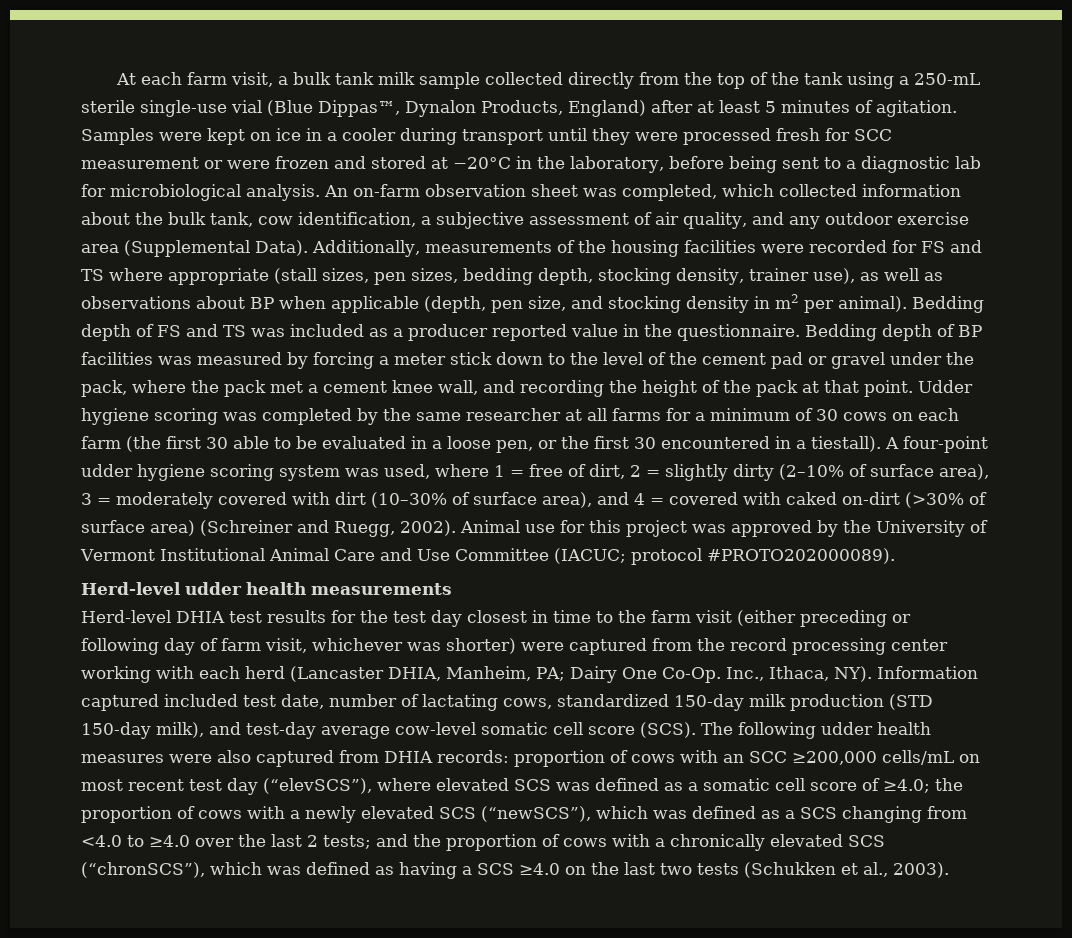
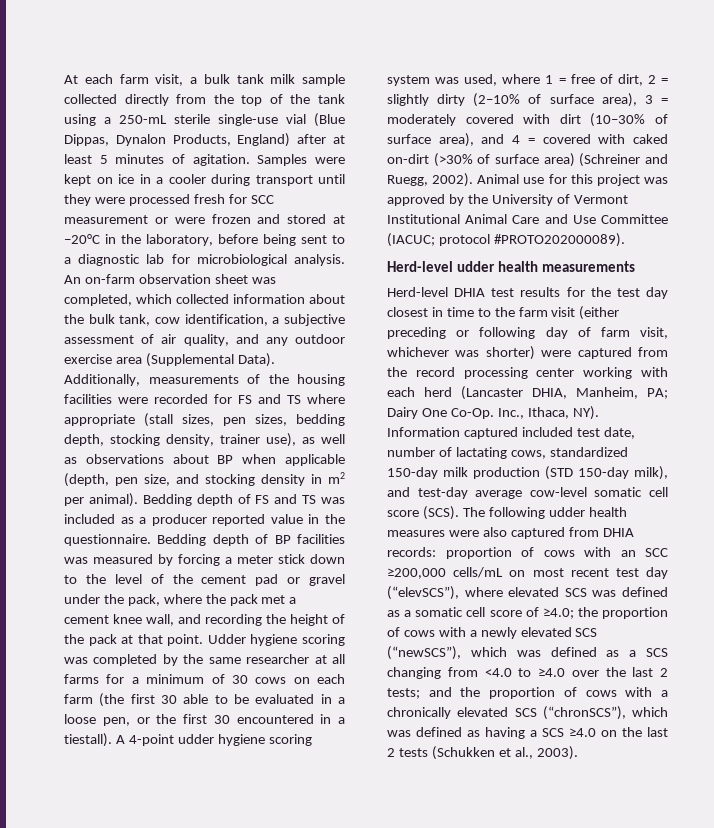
- At each farm visit, a bulk tank milk sample collected directly from the top of the tank using a 250-mL sterile single-use vial (Blue Dippas™, Dynalon Products, England) after at least 5 minutes of agitation.
+ At each farm visit, a bulk tank milk sample collected directly from the top of the tank using a 250-mL sterile single-use vial (Blue Dippas, Dynalon Products, England) after at least 5 minutes of agitation.
- A four-point udder hygiene scoring system was used, where 1 = free of dirt, 2 = slightly dirty (2–10% of surface area), 3 = moderately covered with dirt (10–30% of surface area), and 4 = covered with caked on-dirt (>30% of surface area) (Schreiner and Ruegg, 2002).
+ A 4-point udder hygiene scoring system was used, where 1 = free of dirt, 2 = slightly dirty (2–10% of surface area), 3 = moderately covered with dirt (10–30% of surface area), and 4 = covered with caked on-dirt (>30% of surface area) (Schreiner and Ruegg, 2002).
- and the proportion of cows with a chronically elevated SCS (“chronSCS”), which was defined as having a SCS ≥4.0 on the last two tests (Schukken et al., 2003).
+ and the proportion of cows with a chronically elevated SCS (“chronSCS”), which was defined as having a SCS ≥4.0 on the last 2 tests (Schukken et al., 2003).

